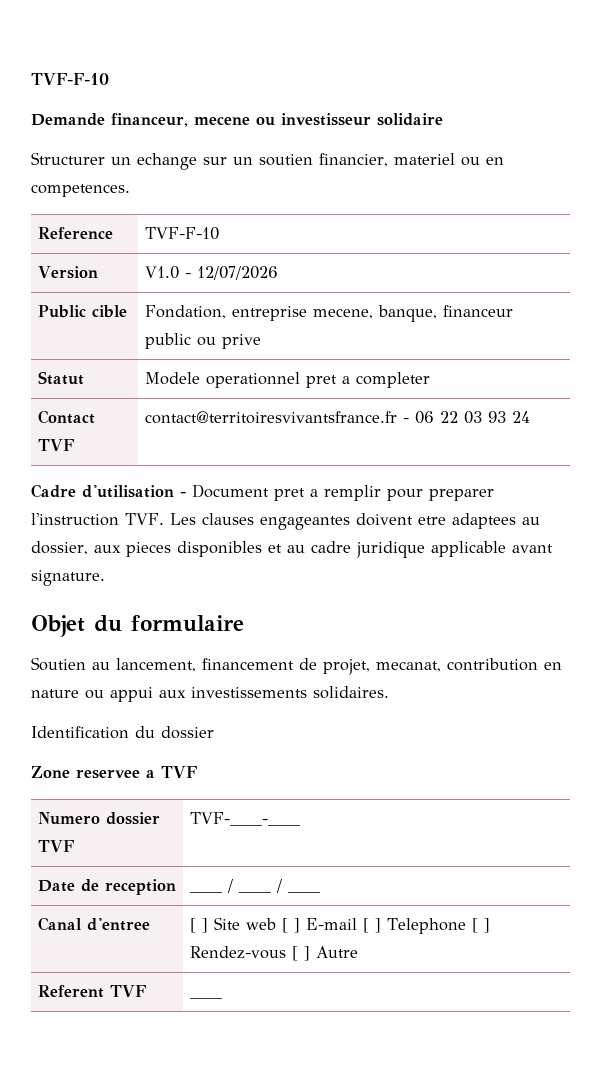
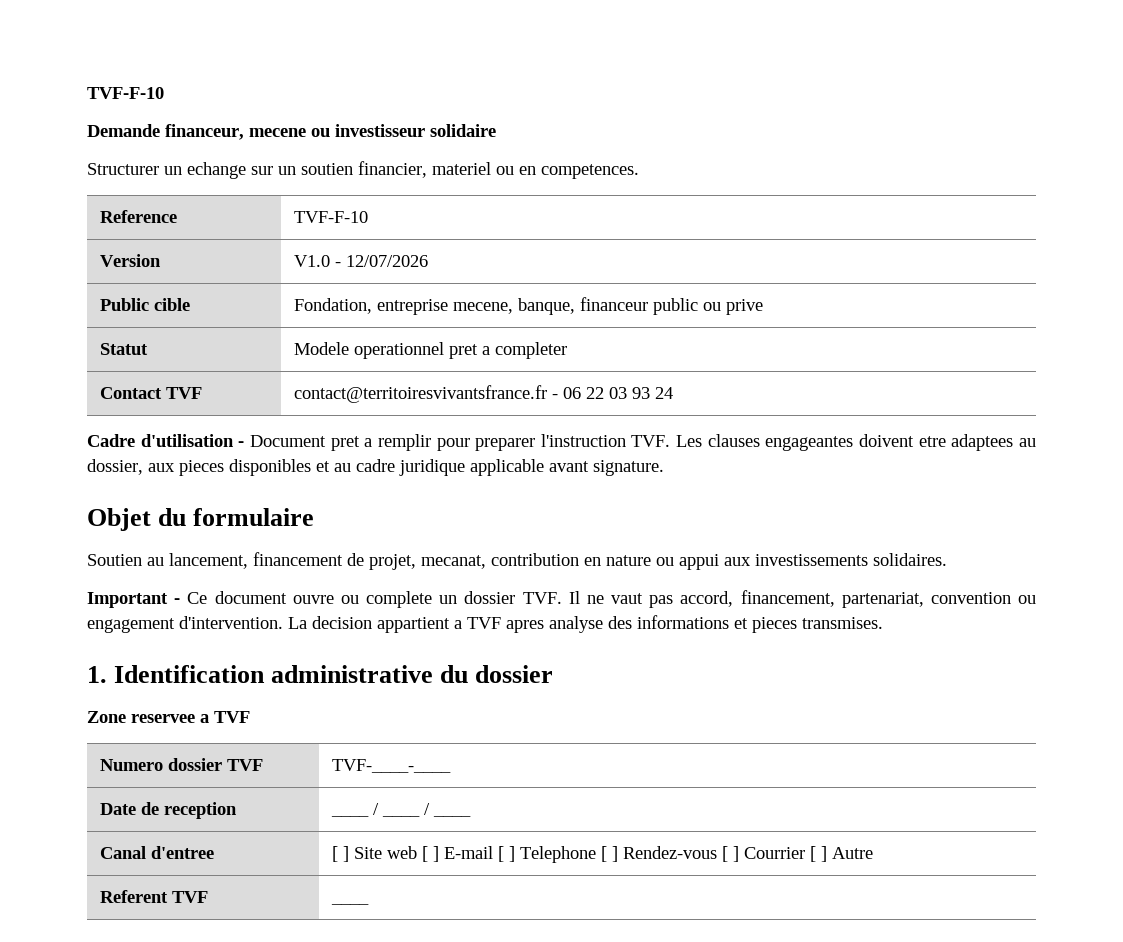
- Identification du dossier
+ Important - Ce document ouvre ou complete un dossier TVF. Il ne vaut pas accord, financement, partenariat, convention ou engagement d'intervention. La decision appartient a TVF apres analyse des informations et pieces transmises.
+ 1. Identification administrative du dossier
- Canal d'entree | [ ] Site web [ ] E-mail [ ] Telephone [ ] Rendez-vous [ ] Autre
+ Canal d'entree | [ ] Site web [ ] E-mail [ ] Telephone [ ] Rendez-vous [ ] Courrier [ ] Autre

